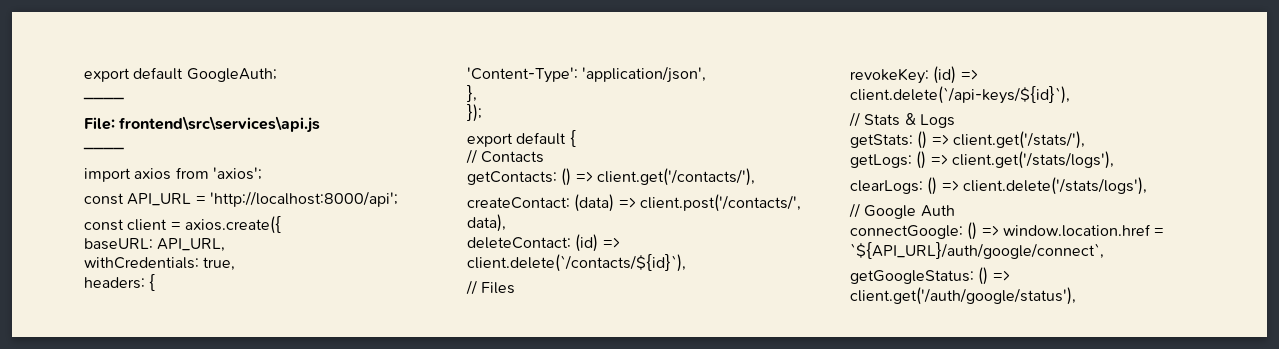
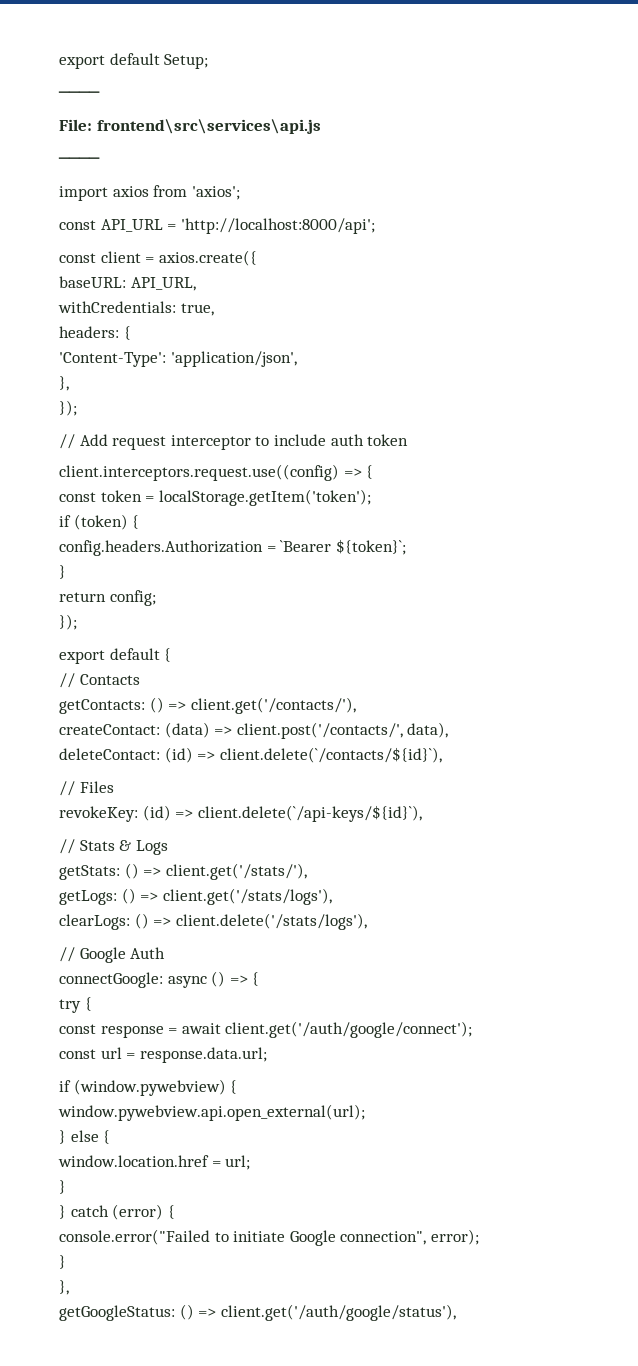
- export default GoogleAuth;
+ export default Setup;
+ // Add request interceptor to include auth token
+ client.interceptors.request.use((config) => {
+ const token = localStorage.getItem('token');
+ if (token) {
+ config.headers.Authorization = `Bearer ${token}`;
+ }
+ return config;
+ });
- connectGoogle: () => window.location.href = `${API_URL}/auth/google/connect`,
+ connectGoogle: async () => {
+ try {
+ const response = await client.get('/auth/google/connect');
+ const url = response.data.url;
+ if (window.pywebview) {
+ window.pywebview.api.open_external(url);
+ } else {
+ window.location.href = url;
+ }
+ } catch (error) {
+ console.error("Failed to initiate Google connection", error);
+ }
+ },

